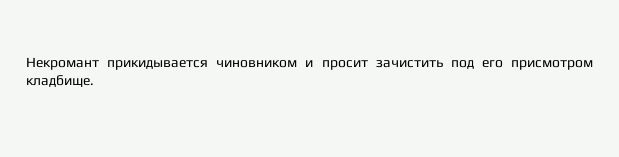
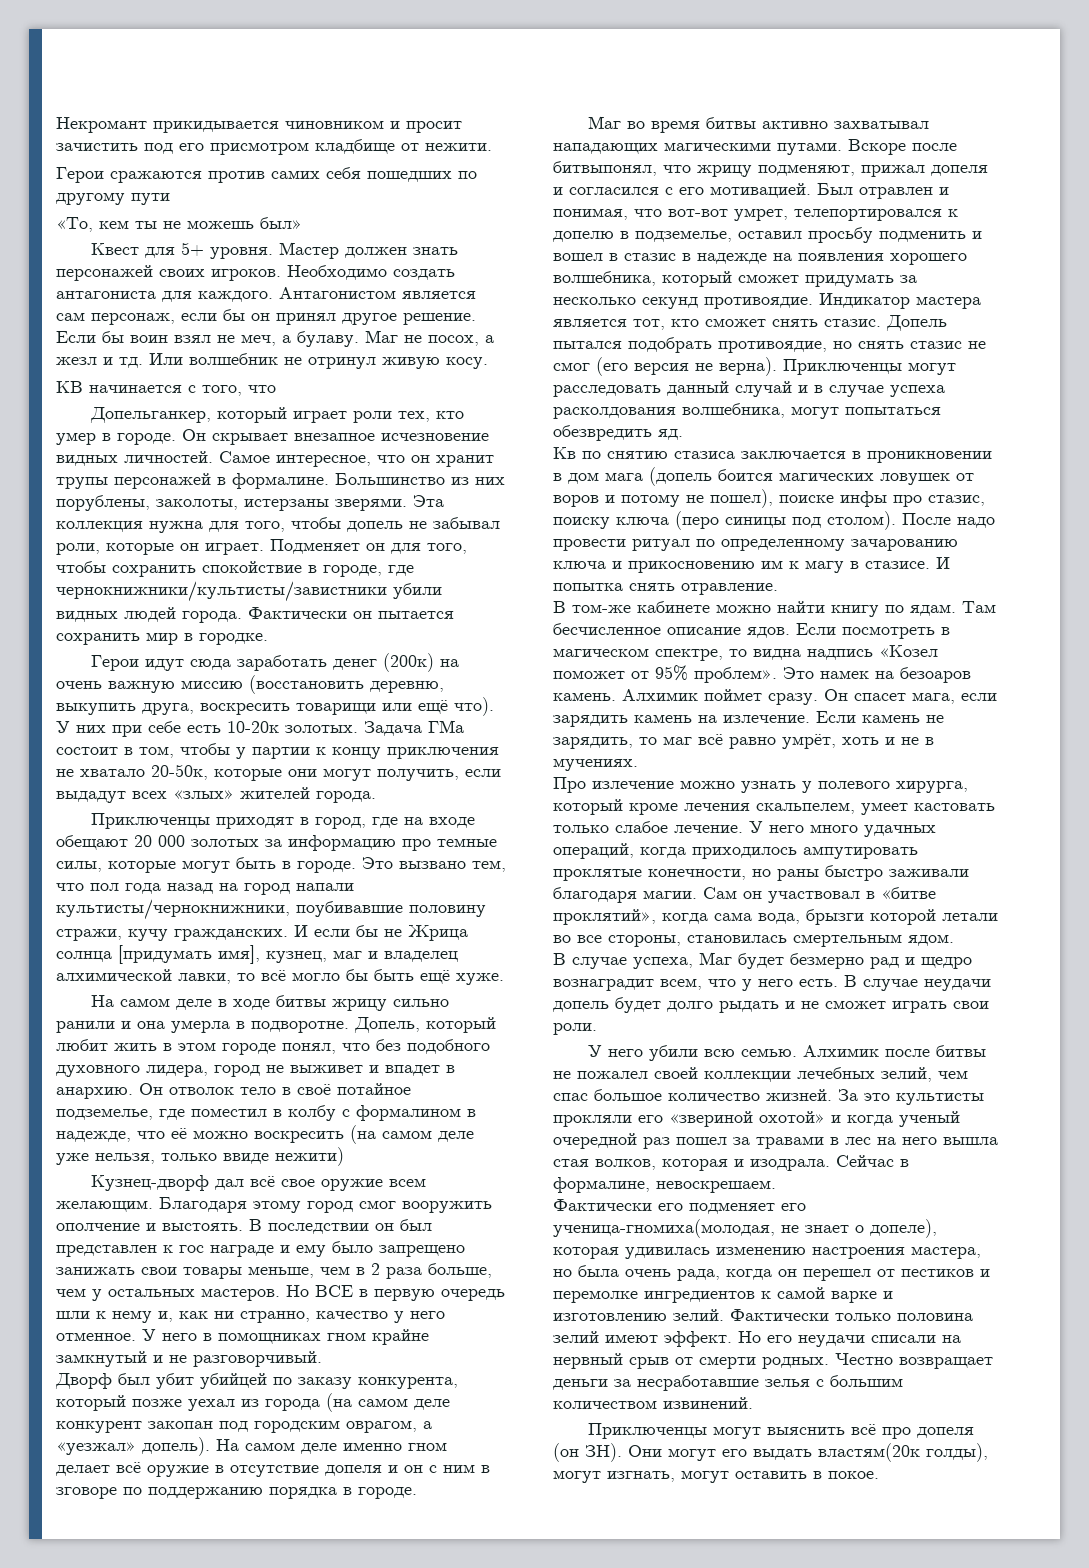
- Некромант прикидывается чиновником и просит зачистить под его присмотром кладбище.
+ Некромант прикидывается чиновником и просит зачистить под его присмотром кладбище от нежити.
+ Герои сражаются против самих себя пошедших по другому пути
+ «То, кем ты не можешь был»
+ Квест для 5+ уровня. Мастер должен знать персонажей своих игроков. Необходимо создать антагониста для каждого. Антагонистом является сам персонаж, если бы он принял другое решение. Если бы воин взял не меч, а булаву. Маг не посох, а жезл и тд. Или волшебник не отринул живую косу.
+ КВ начинается с того, что
+ Допельганкер, который играет роли тех, кто умер в городе. Он скрывает внезапное исчезновение видных личностей. Самое интересное, что он хранит трупы персонажей в формалине. Большинство из них порублены, заколоты, истерзаны зверями. Эта коллекция нужна для того, чтобы допель не забывал роли, которые он играет. Подменяет он для того, чтобы сохранить спокойствие в городе, где чернокнижники/культисты/завистники убили видных людей города. Фактически он пытается сохранить мир в городке.
+ Герои идут сюда заработать денег (200к) на очень важную миссию (восстановить деревню, выкупить друга, воскресить товарищи или ещё что). У них при себе есть 10-20к золотых. Задача ГМа состоит в том, чтобы у партии к концу приключения не хватало 20-50к, которые они могут получить, если выдадут всех «злых» жителей города.
+ Приключенцы приходят в город, где на входе обещают 20 000 золотых за информацию про темные силы, которые могут быть в городе. Это вызвано тем, что пол года назад на город напали культисты/чернокнижники, поубивавшие половину стражи, кучу гражданских. И если бы не Жрица солнца [придумать имя], кузнец, маг и владелец алхимической лавки, то всё могло бы быть ещё хуже.
+ На самом деле в ходе битвы жрицу сильно ранили и она умерла в подворотне. Допель, который любит жить в этом городе понял, что без подобного духовного лидера, город не выживет и впадет в анархию. Он отволок тело в своё потайное подземелье, где поместил в колбу с формалином в надежде, что её можно воскресить (на самом деле уже нельзя, только ввиде нежити)
+ Кузнец-дворф дал всё свое оружие всем желающим. Благодаря этому город смог вооружить ополчение и выстоять. В последствии он был представлен к гос награде и ему было запрещено занижать свои товары меньше, чем в 2 раза больше, чем у остальных мастеров. Но ВСЕ в первую очередь шли к нему и, как ни странно, качество у него отменное. У него в помощниках гном крайне замкнутый и не разговорчивый.
+ Дворф был убит убийцей по заказу конкурента, который позже уехал из города (на самом деле конкурент закопан под городским оврагом, а «уезжал» допель). На самом деле именно гном делает всё оружие в отсутствие допеля и он с ним в зговоре по поддержанию порядка в городе.
+ Маг во время битвы активно захватывал нападающих магическими путами. Вскоре после битвыпонял, что жрицу подменяют, прижал допеля и согласился с его мотивацией. Был отравлен и понимая, что вот-вот умрет, телепортировался к допелю в подземелье, оставил просьбу подменить и вошел в стазис в надежде на появления хорошего волшебника, который сможет придумать за несколько секунд противоядие. Индикатор мастера является тот, кто сможет снять стазис. Допель пытался подобрать противоядие, но снять стазис не смог (его версия не верна). Приключенцы могут расследовать данный случай и в случае успеха расколдования волшебника, могут попытаться обезвредить яд.
+ Кв по снятию стазиса заключается в проникновении в дом мага (допель боится магических ловушек от воров и потому не пошел), поиске инфы про стазис, поиску ключа (перо синицы под столом). После надо провести ритуал по определенному зачарованию ключа и прикосновению им к магу в стазисе. И попытка снять отравление.
+ В том-же кабинете можно найти книгу по ядам. Там бесчисленное описание ядов. Если посмотреть в магическом спектре, то видна надпись «Козел поможет от 95% проблем». Это намек на безоаров камень. Алхимик поймет сразу. Он спасет мага, если зарядить камень на излечение. Если камень не зарядить, то маг всё равно умрёт, хоть и не в мучениях.
+ Про излечение можно узнать у полевого хирурга, который кроме лечения скальпелем, умеет кастовать только слабое лечение. У него много удачных операций, когда приходилось ампутировать проклятые конечности, но раны быстро заживали благодаря магии. Сам он участвовал в «битве проклятий», когда сама вода, брызги которой летали во все стороны, становилась смертельным ядом.
+ В случае успеха, Маг будет безмерно рад и щедро вознаградит всем, что у него есть. В случае неудачи допель будет долго рыдать и не сможет играть свои роли.
+ У него убили всю семью. Алхимик после битвы не пожалел своей коллекции лечебных зелий, чем спас большое количество жизней. За это культисты прокляли его «звериной охотой» и когда ученый очередной раз пошел за травами в лес на него вышла стая волков, которая и изодрала. Сейчас в формалине, невоскрешаем.
+ Фактически его подменяет его ученица-гномиха(молодая, не знает о допеле), которая удивилась изменению настроения мастера, но была очень рада, когда он перешел от пестиков и перемолке ингредиентов к самой варке и изготовлению зелий. Фактически только половина зелий имеют эффект. Но его неудачи списали на нервный срыв от смерти родных. Честно возвращает деньги за несработавшие зелья с большим количеством извинений.
+ Приключенцы могут выяснить всё про допеля (он ЗН). Они могут его выдать властям(20к голды), могут изгнать, могут оставить в покое.

